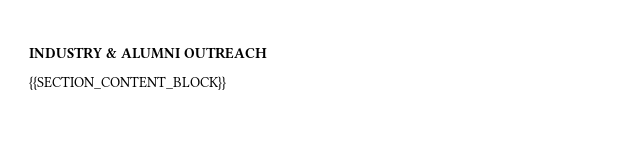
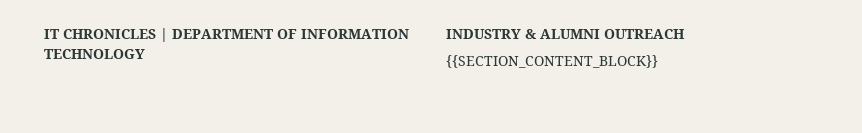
+ IT CHRONICLES | DEPARTMENT OF INFORMATION TECHNOLOGY

